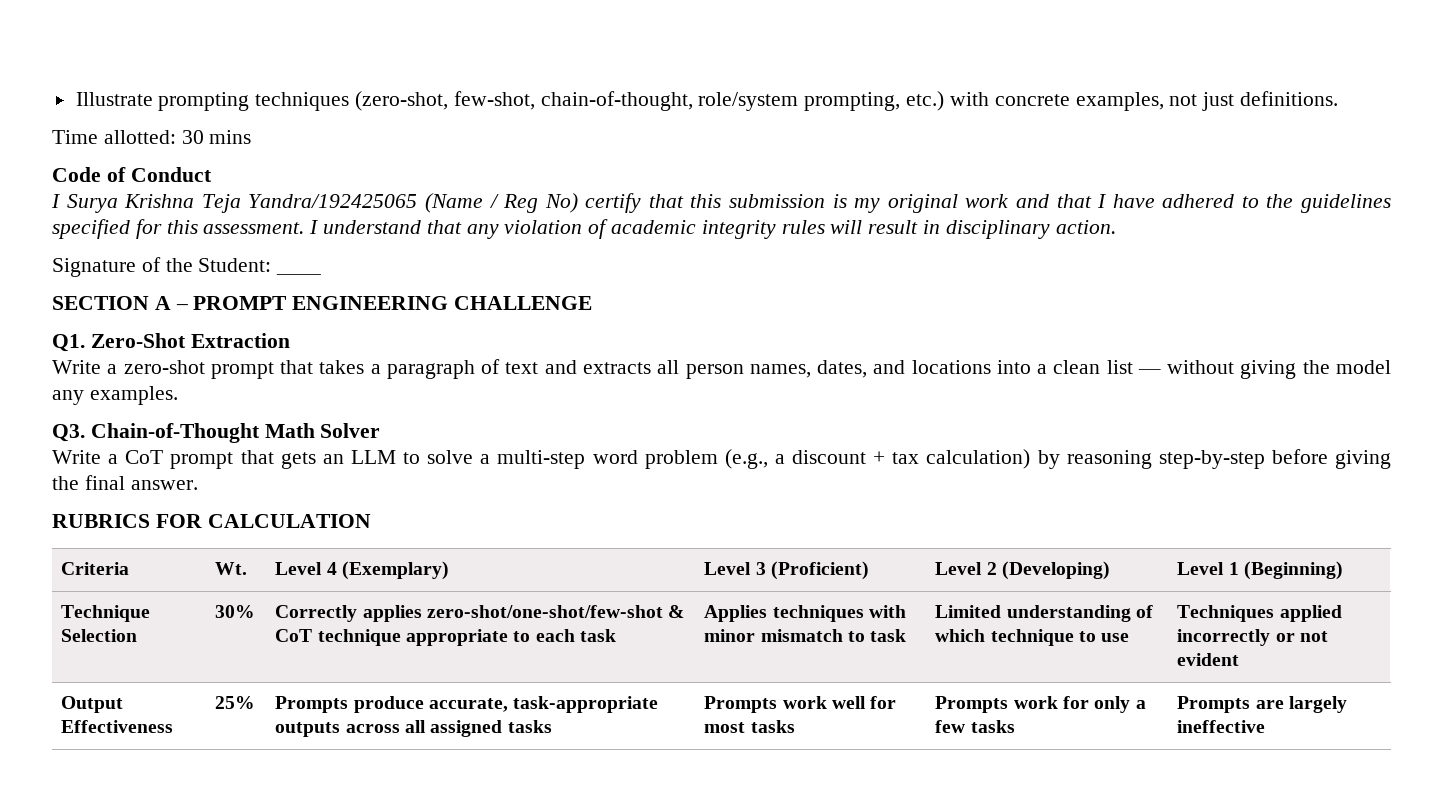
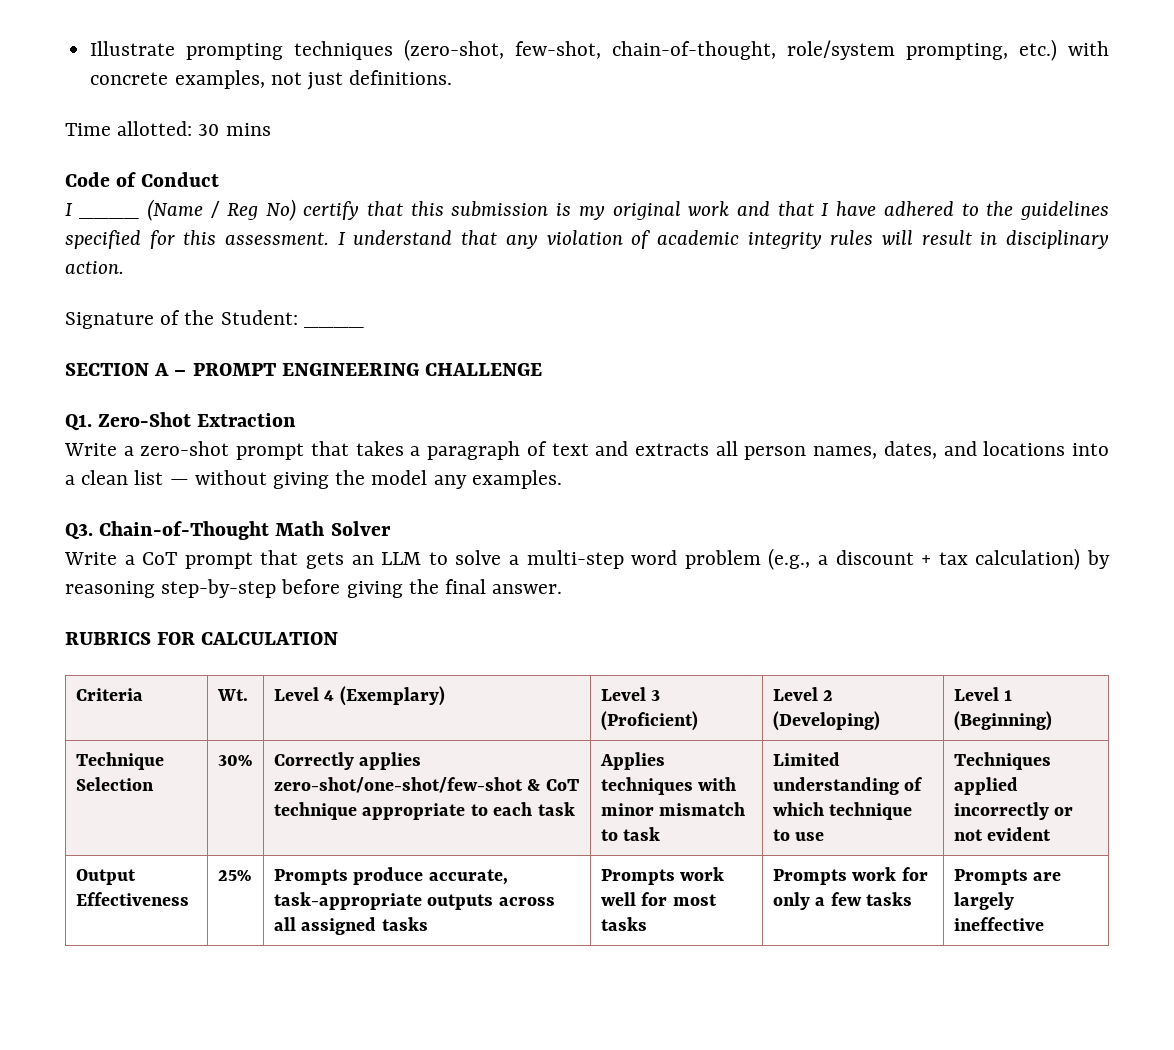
- I Surya Krishna Teja Yandra/192425065 (Name / Reg No) certify that this submission is my original work and that I have adhered to the guidelines specified for this assessment.
+ I ____ (Name / Reg No) certify that this submission is my original work and that I have adhered to the guidelines specified for this assessment.

